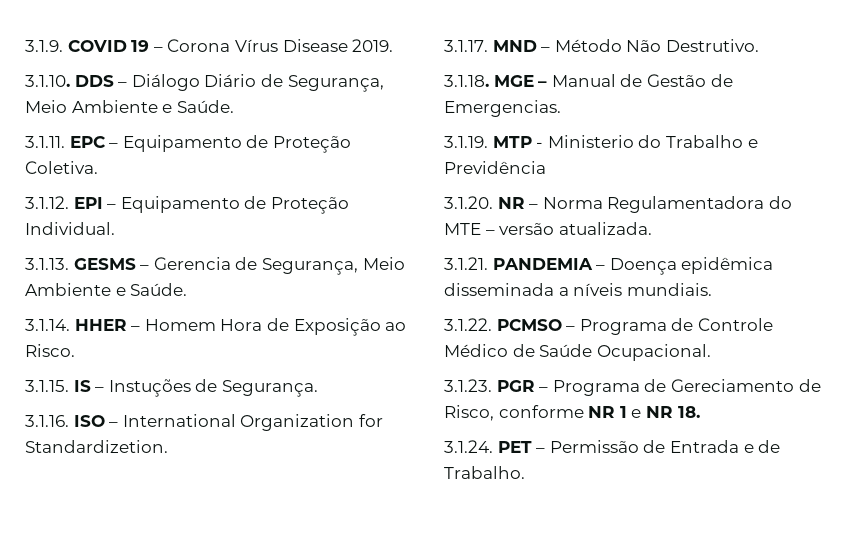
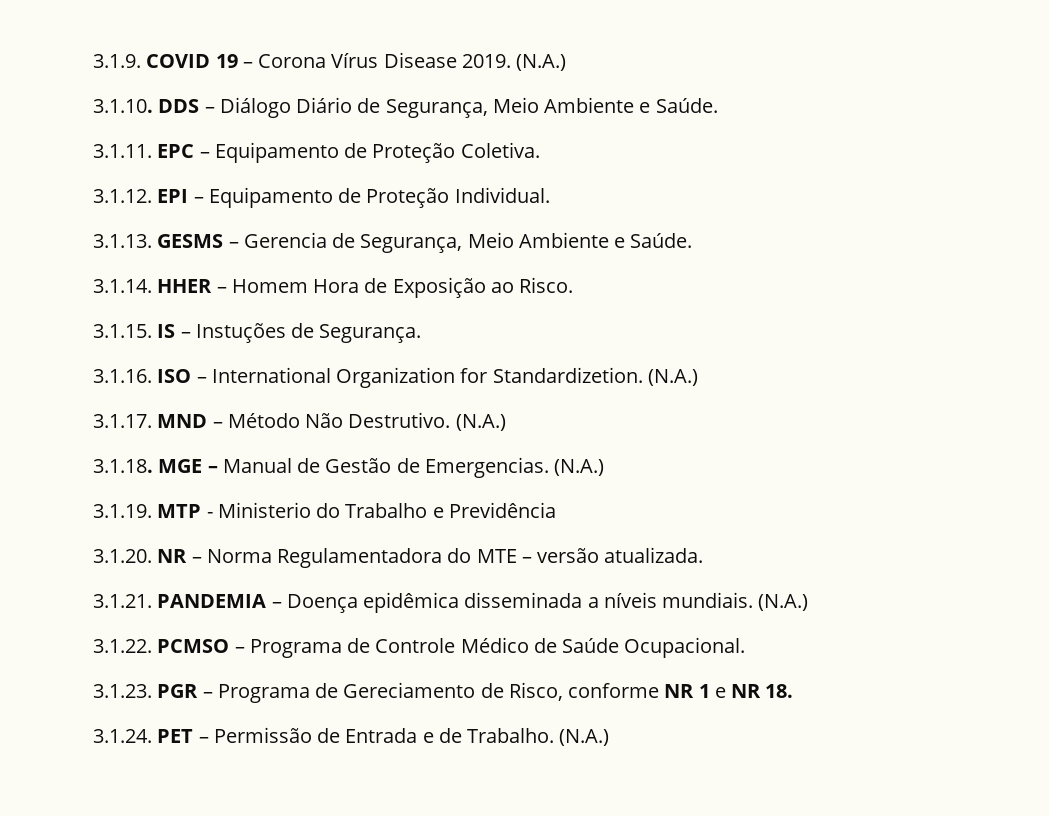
- 3.1.9. COVID 19 – Corona Vírus Disease 2019.
+ 3.1.9. COVID 19 – Corona Vírus Disease 2019. (N.A.)
- 3.1.16. ISO – International Organization for Standardizetion.
+ 3.1.16. ISO – International Organization for Standardizetion. (N.A.)
- 3.1.17. MND – Método Não Destrutivo.
+ 3.1.17. MND – Método Não Destrutivo. (N.A.)
- 3.1.18. MGE – Manual de Gestão de Emergencias.
+ 3.1.18. MGE – Manual de Gestão de Emergencias. (N.A.)
- 3.1.21. PANDEMIA – Doença epidêmica disseminada a níveis mundiais.
+ 3.1.21. PANDEMIA – Doença epidêmica disseminada a níveis mundiais. (N.A.)
- 3.1.24. PET – Permissão de Entrada e de Trabalho.
+ 3.1.24. PET – Permissão de Entrada e de Trabalho. (N.A.)

